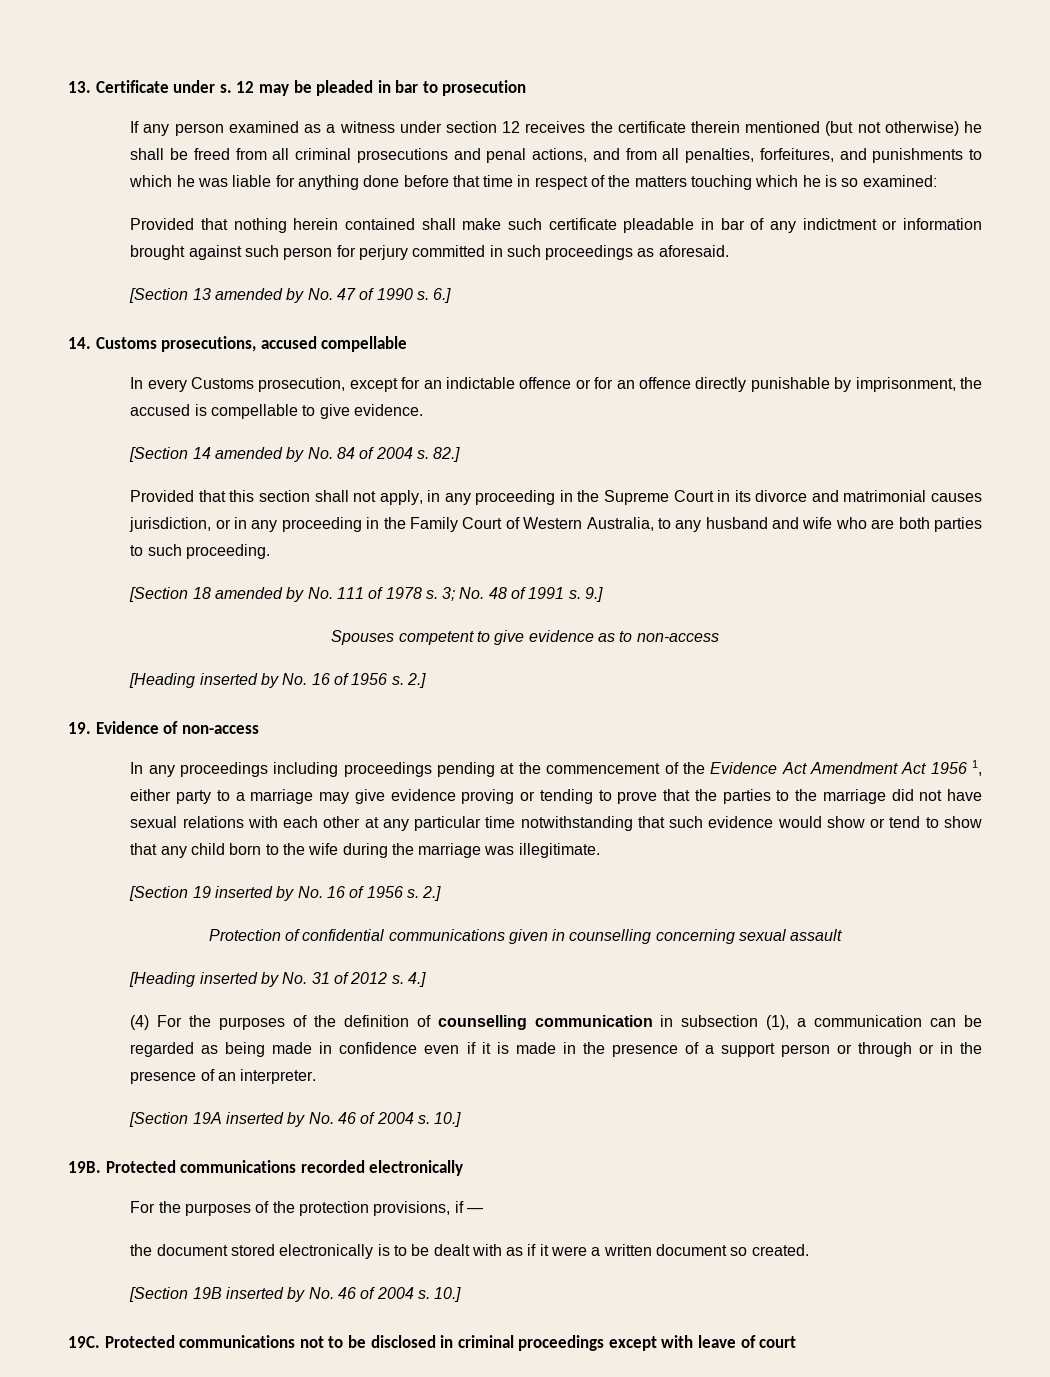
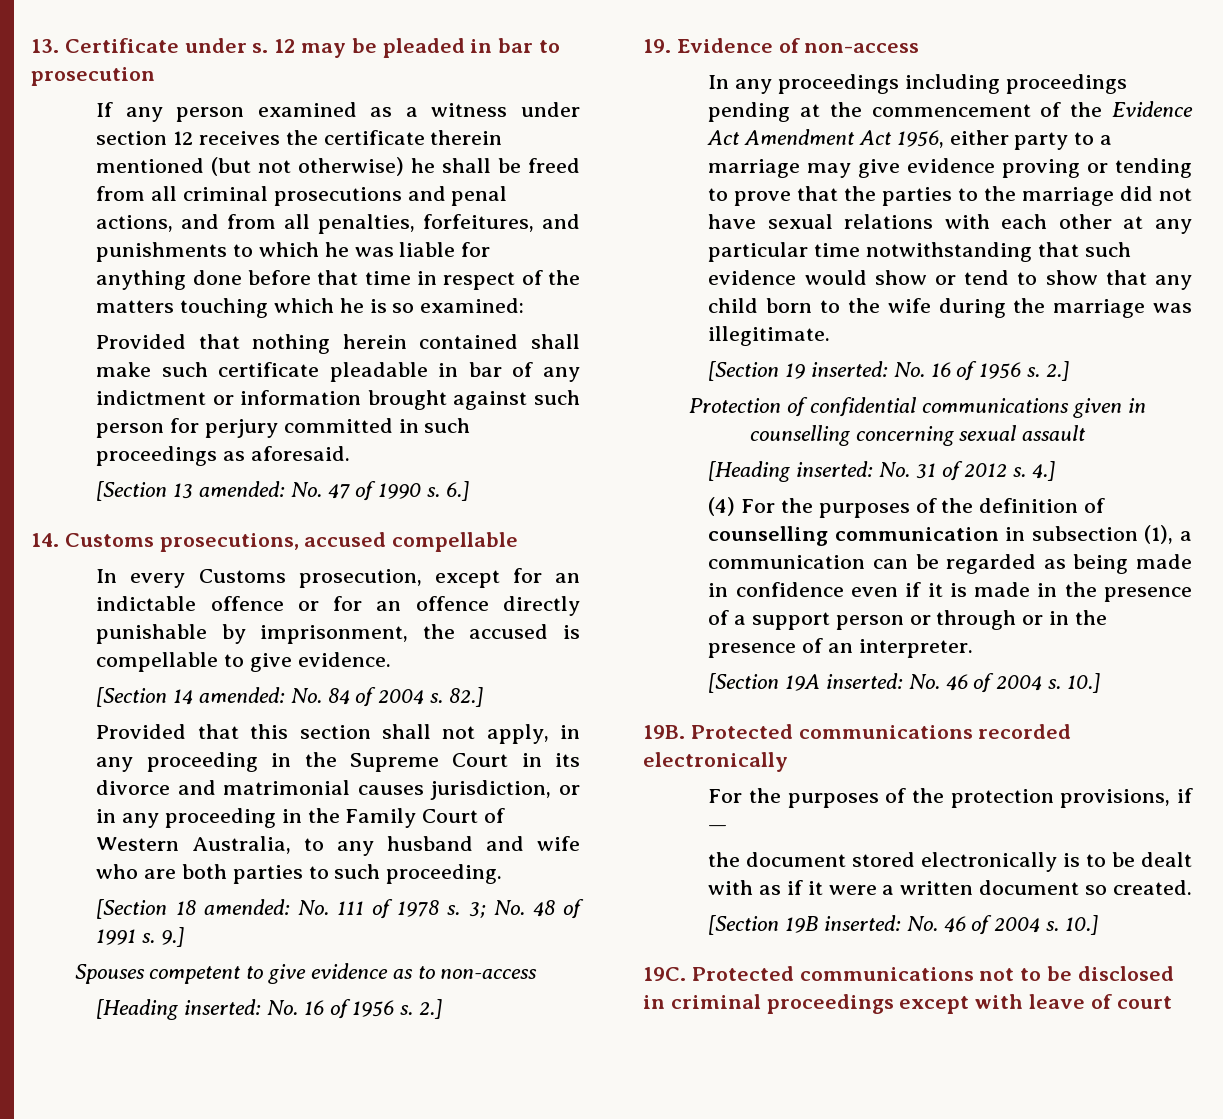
- [Section 13 amended by No. 47 of 1990 s.
+ [Section 13 amended: No. 47 of 1990 s.
- [Section 14 amended by No. 84 of 2004 s.
+ [Section 14 amended: No. 84 of 2004 s.
- [Section 18 amended by No. 111 of 1978 s.
+ [Section 18 amended: No. 111 of 1978 s.
- [Heading inserted by No. 16 of 1956 s.
+ [Heading inserted: No. 16 of 1956 s.
- In any proceedings including proceedings pending at the commencement of the Evidence Act Amendment Act 1956 1, either party to a marriage may give evidence proving or tending to prove that the parties to the marriage did not have sexual relations with each other at any particular time notwithstanding that such evidence would show or tend to show that any child born to the wife during the marriage was illegitimate.
+ In any proceedings including proceedings pending at the commencement of the Evidence Act Amendment Act 1956, either party to a marriage may give evidence proving or tending to prove that the parties to the marriage did not have sexual relations with each other at any particular time notwithstanding that such evidence would show or tend to show that any child born to the wife during the marriage was illegitimate.
- [Section 19 inserted by No. 16 of 1956 s.
+ [Section 19 inserted: No. 16 of 1956 s.
- [Heading inserted by No. 31 of 2012 s.
+ [Heading inserted: No. 31 of 2012 s.
- [Section 19A inserted by No. 46 of 2004 s.
+ [Section 19A inserted: No. 46 of 2004 s.
- [Section 19B inserted by No. 46 of 2004 s.
+ [Section 19B inserted: No. 46 of 2004 s.

